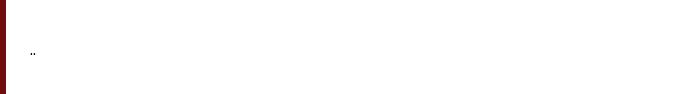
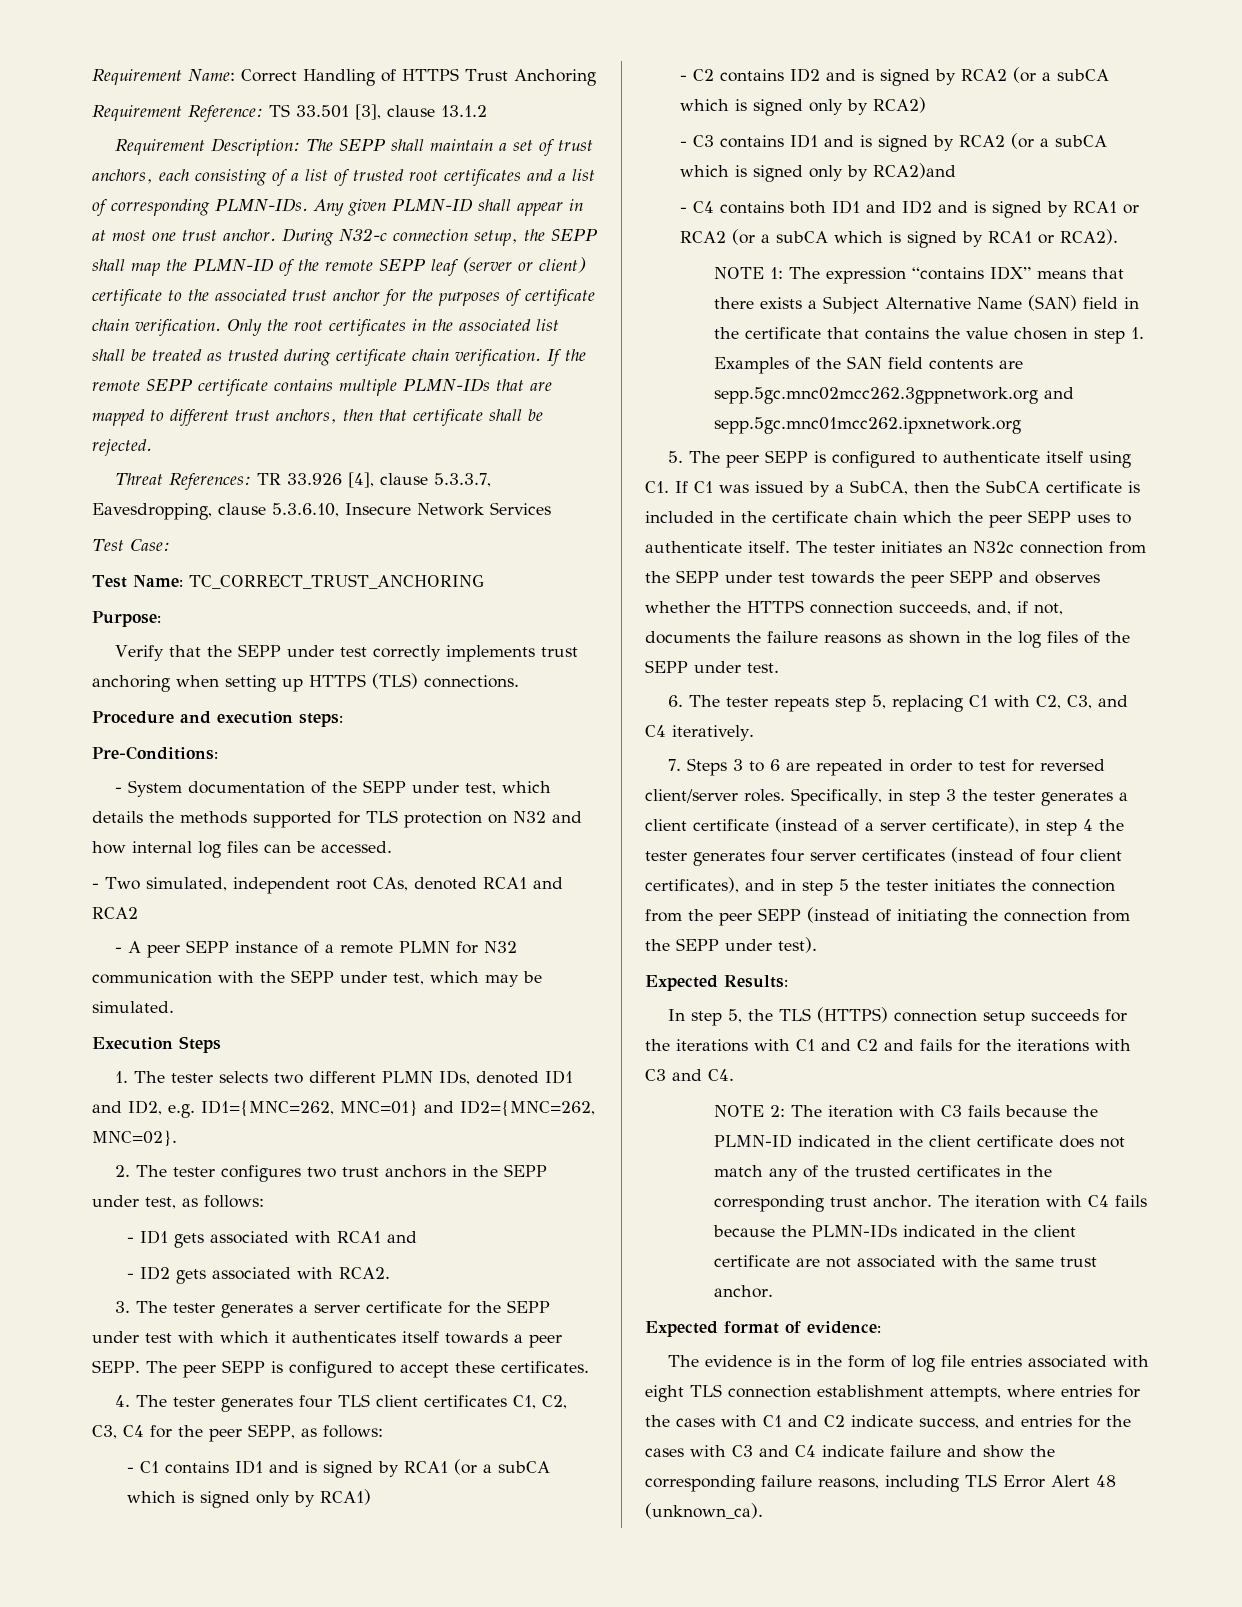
- ..
+ Requirement Name: Correct Handling of HTTPS Trust Anchoring
+ Requirement Reference: TS 33.501 [3], clause 13.1.2
+ Requirement Description: The SEPP shall maintain a set of trust anchors, each consisting of a list of trusted root certificates and a list of corresponding PLMN-IDs. Any given PLMN-ID shall appear in at most one trust anchor. During N32-c connection setup, the SEPP shall map the PLMN-ID of the remote SEPP leaf (server or client) certificate to the associated trust anchor for the purposes of certificate chain verification. Only the root certificates in the associated list shall be treated as trusted during certificate chain verification. If the remote SEPP certificate contains multiple PLMN-IDs that are mapped to different trust anchors, then that certificate shall be rejected.
+ Threat References: TR 33.926 [4], clause 5.3.3.7, Eavesdropping, clause 5.3.6.10, Insecure Network Services
+ Test Case:
+ Test Name: TC_CORRECT_TRUST_ANCHORING
+ Purpose:
+ Verify that the SEPP under test correctly implements trust anchoring when setting up HTTPS (TLS) connections.
+ Procedure and execution steps:
+ Pre-Conditions:
+ - System documentation of the SEPP under test, which details the methods supported for TLS protection on N32 and how internal log files can be accessed.
+ - Two simulated, independent root CAs, denoted RCA1 and RCA2
+ - A peer SEPP instance of a remote PLMN for N32 communication with the SEPP under test, which may be simulated.
+ Execution Steps
+ 1. The tester selects two different PLMN IDs, denoted ID1 and ID2, e.g. ID1={MNC=262, MNC=01} and ID2={MNC=262, MNC=02}.
+ 2. The tester configures two trust anchors in the SEPP under test, as follows:
+ - ID1 gets associated with RCA1 and
+ - ID2 gets associated with RCA2.
+ 3. The tester generates a server certificate for the SEPP under test with which it authenticates itself towards a peer SEPP. The peer SEPP is configured to accept these certificates.
+ 4. The tester generates four TLS client certificates C1, C2, C3, C4 for the peer SEPP, as follows:
+ - C1 contains ID1 and is signed by RCA1 (or a subCA which is signed only by RCA1)
+ - C2 contains ID2 and is signed by RCA2 (or a subCA which is signed only by RCA2)
+ - C3 contains ID1 and is signed by RCA2 (or a subCA which is signed only by RCA2)and
+ - C4 contains both ID1 and ID2 and is signed by RCA1 or RCA2 (or a subCA which is signed by RCA1 or RCA2).
+ NOTE 1: The expression “contains IDX” means that there exists a Subject Alternative Name (SAN) field in the certificate that contains the value chosen in step 1. Examples of the SAN field contents are sepp.5gc.mnc02mcc262.3gppnetwork.org and sepp.5gc.mnc01mcc262.ipxnetwork.org
+ 5. The peer SEPP is configured to authenticate itself using C1. If C1 was issued by a SubCA, then the SubCA certificate is included in the certificate chain which the peer SEPP uses to authenticate itself. The tester initiates an N32c connection from the SEPP under test towards the peer SEPP and observes whether the HTTPS connection succeeds, and, if not, documents the failure reasons as shown in the log files of the SEPP under test.
+ 6. The tester repeats step 5, replacing C1 with C2, C3, and C4 iteratively.
+ 7. Steps 3 to 6 are repeated in order to test for reversed client/server roles. Specifically, in step 3 the tester generates a client certificate (instead of a server certificate), in step 4 the tester generates four server certificates (instead of four client certificates), and in step 5 the tester initiates the connection from the peer SEPP (instead of initiating the connection from the SEPP under test).
+ Expected Results:
+ In step 5, the TLS (HTTPS) connection setup succeeds for the iterations with C1 and C2 and fails for the iterations with C3 and C4.
+ NOTE 2: The iteration with C3 fails because the PLMN-ID indicated in the client certificate does not match any of the trusted certificates in the corresponding trust anchor. The iteration with C4 fails because the PLMN-IDs indicated in the client certificate are not associated with the same trust anchor.
+ Expected format of evidence:
+ The evidence is in the form of log file entries associated with eight TLS connection establishment attempts, where entries for the cases with C1 and C2 indicate success, and entries for the cases with C3 and C4 indicate failure and show the corresponding failure reasons, including TLS Error Alert 48 (unknown_ca).

